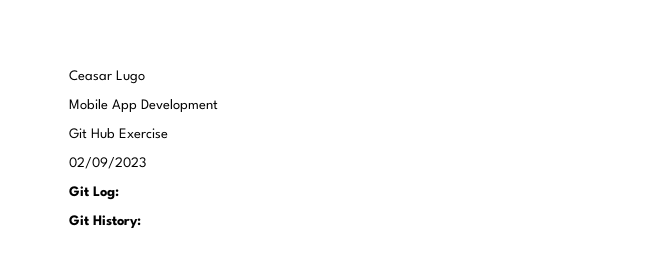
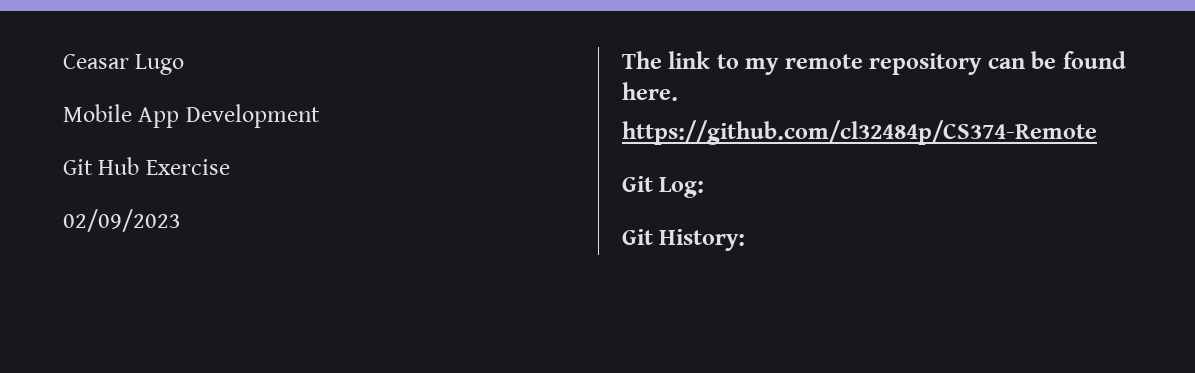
+ The link to my remote repository can be found here.
+ https://github.com/cl32484p/CS374-Remote

